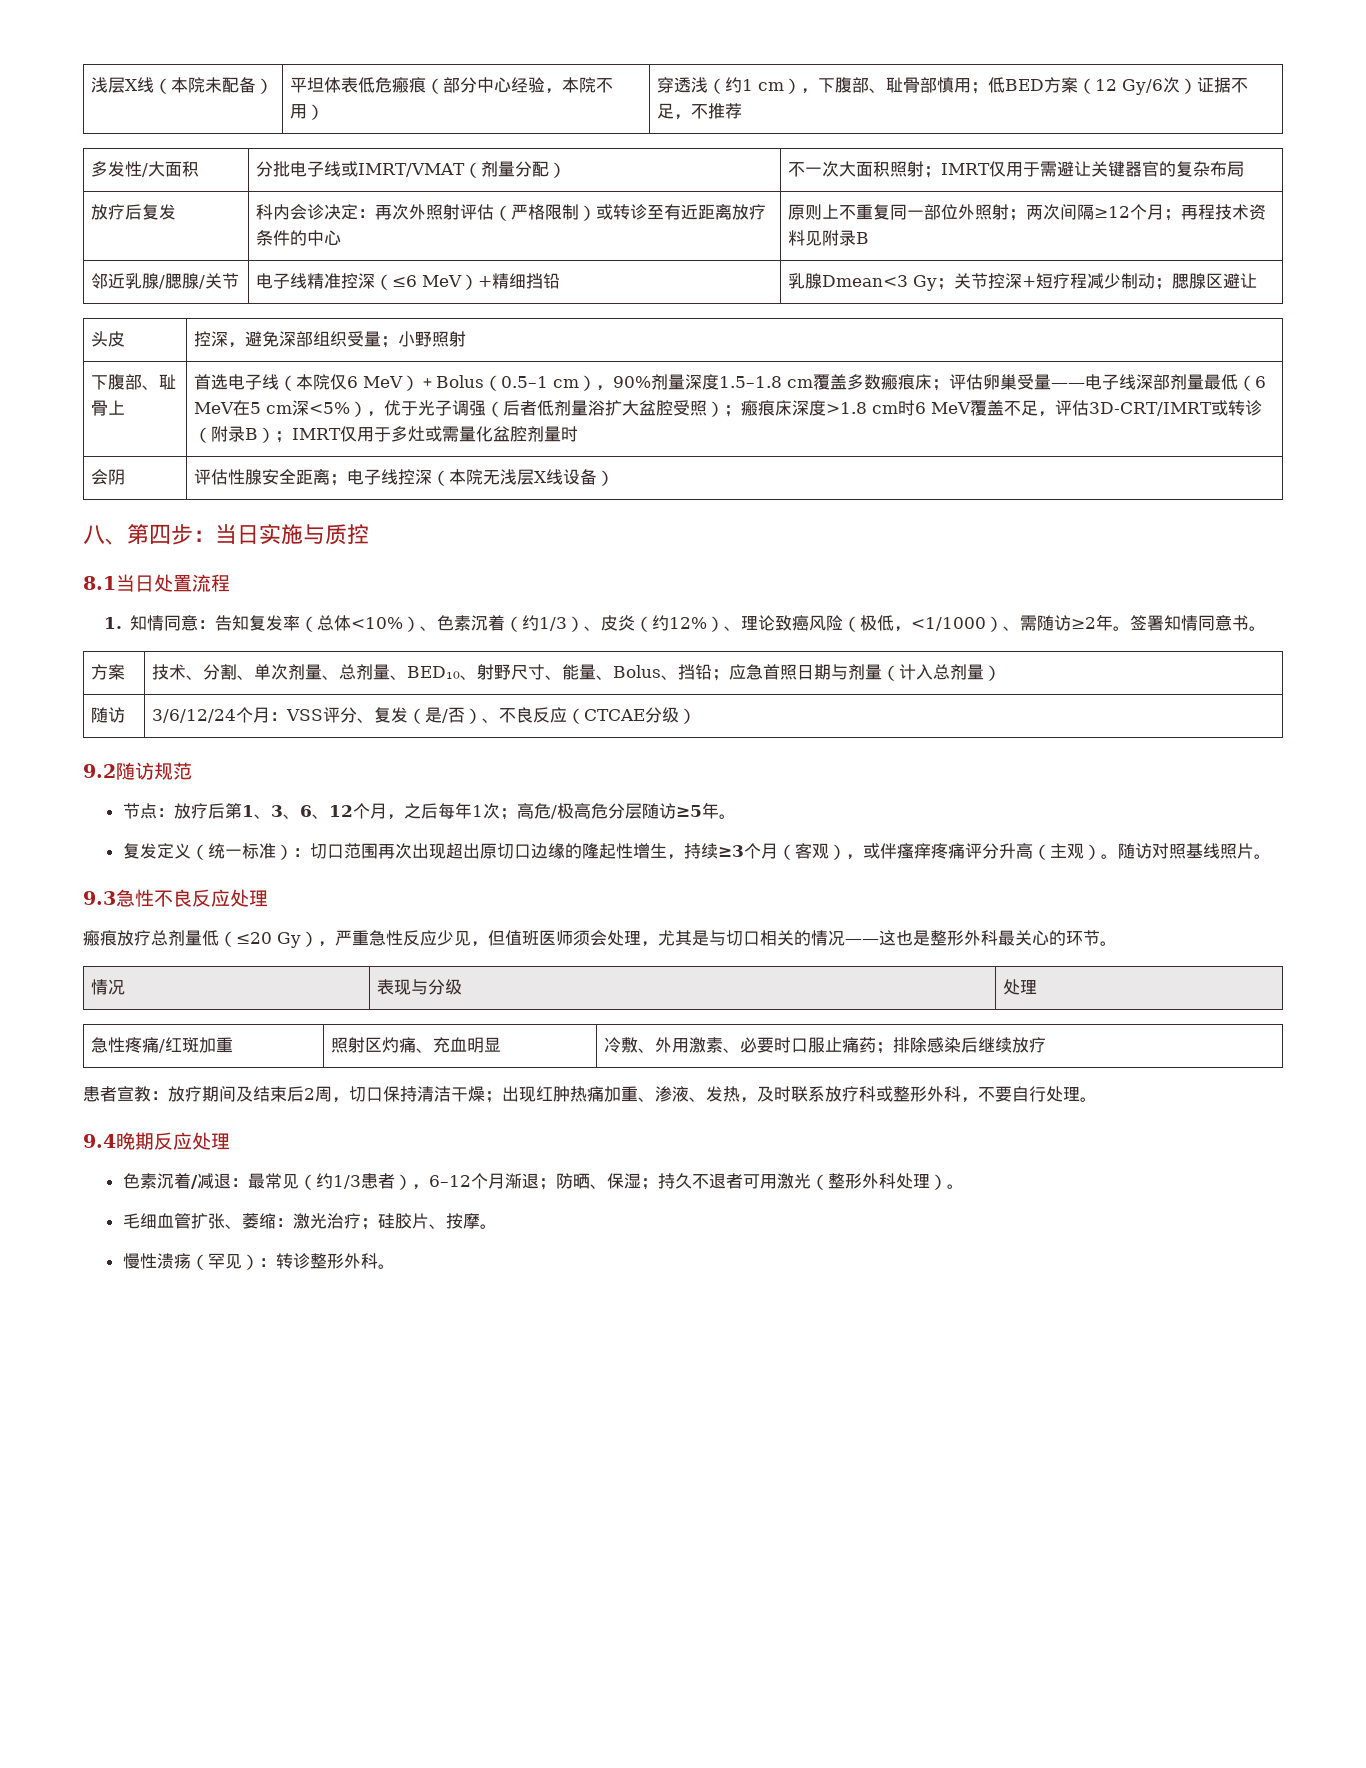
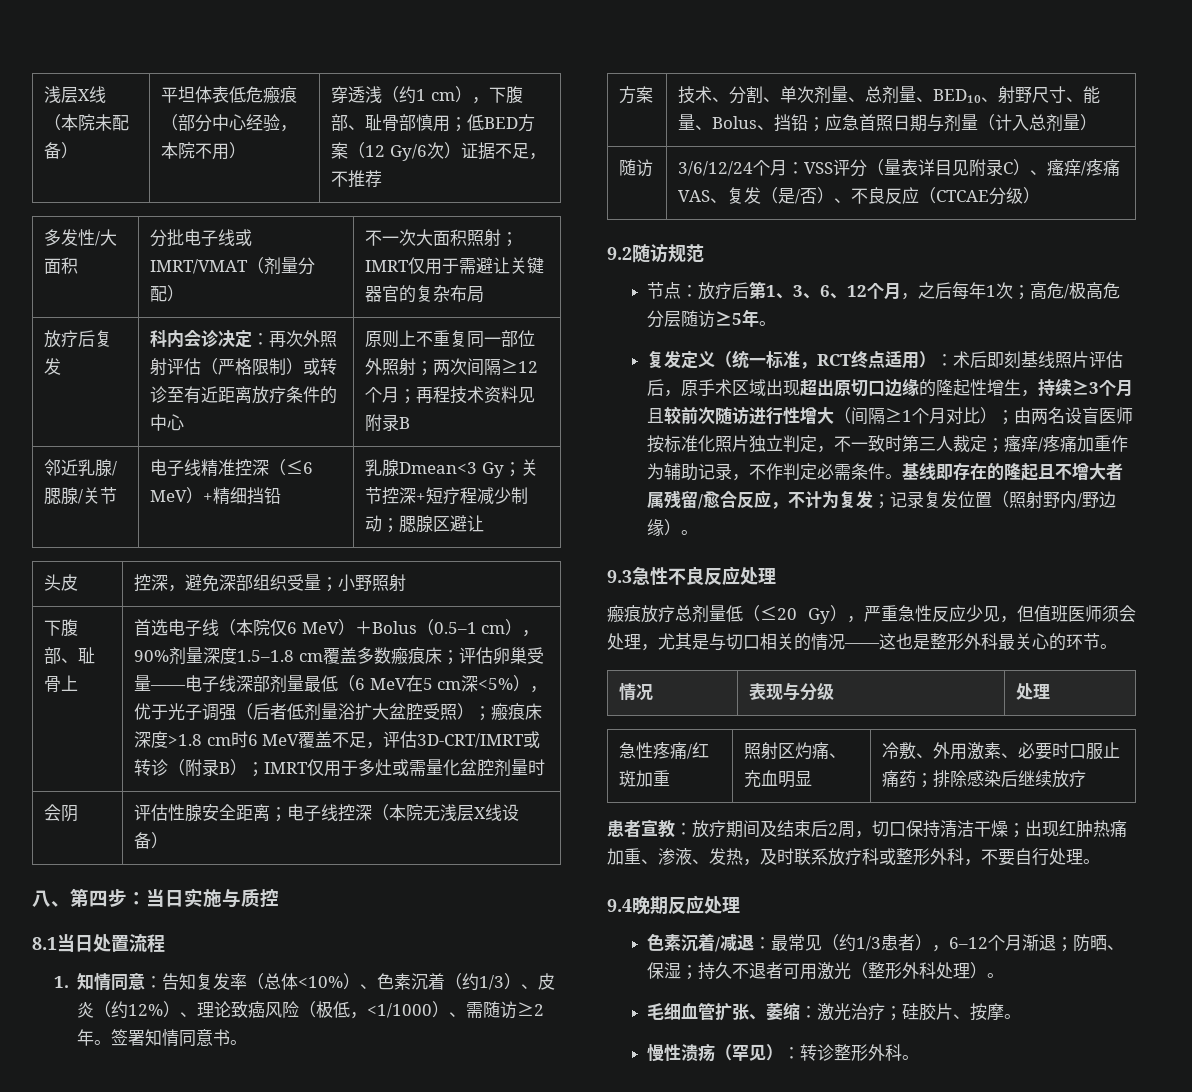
- 随访 | 3/6/12/24个月：VSS评分、复发（是/否）、不良反应（CTCAE分级）
+ 随访 | 3/6/12/24个月：VSS评分（量表详目见附录C）、瘙痒/疼痛VAS、复发（是/否）、不良反应（CTCAE分级）
- 复发定义（统一标准）：切口范围再次出现超出原切口边缘的隆起性增生，持续≥3个月（客观），或伴瘙痒疼痛评分升高（主观）。随访对照基线照片。
+ 复发定义（统一标准，RCT终点适用）：术后即刻基线照片评估后，原手术区域出现超出原切口边缘的隆起性增生，持续≥3个月且较前次随访进行性增大（间隔≥1个月对比）；由两名设盲医师按标准化照片独立判定，不一致时第三人裁定；瘙痒/疼痛加重作为辅助记录，不作判定必需条件。基线即存在的隆起且不增大者属残留/愈合反应，不计为复发；记录复发位置（照射野内/野边缘）。

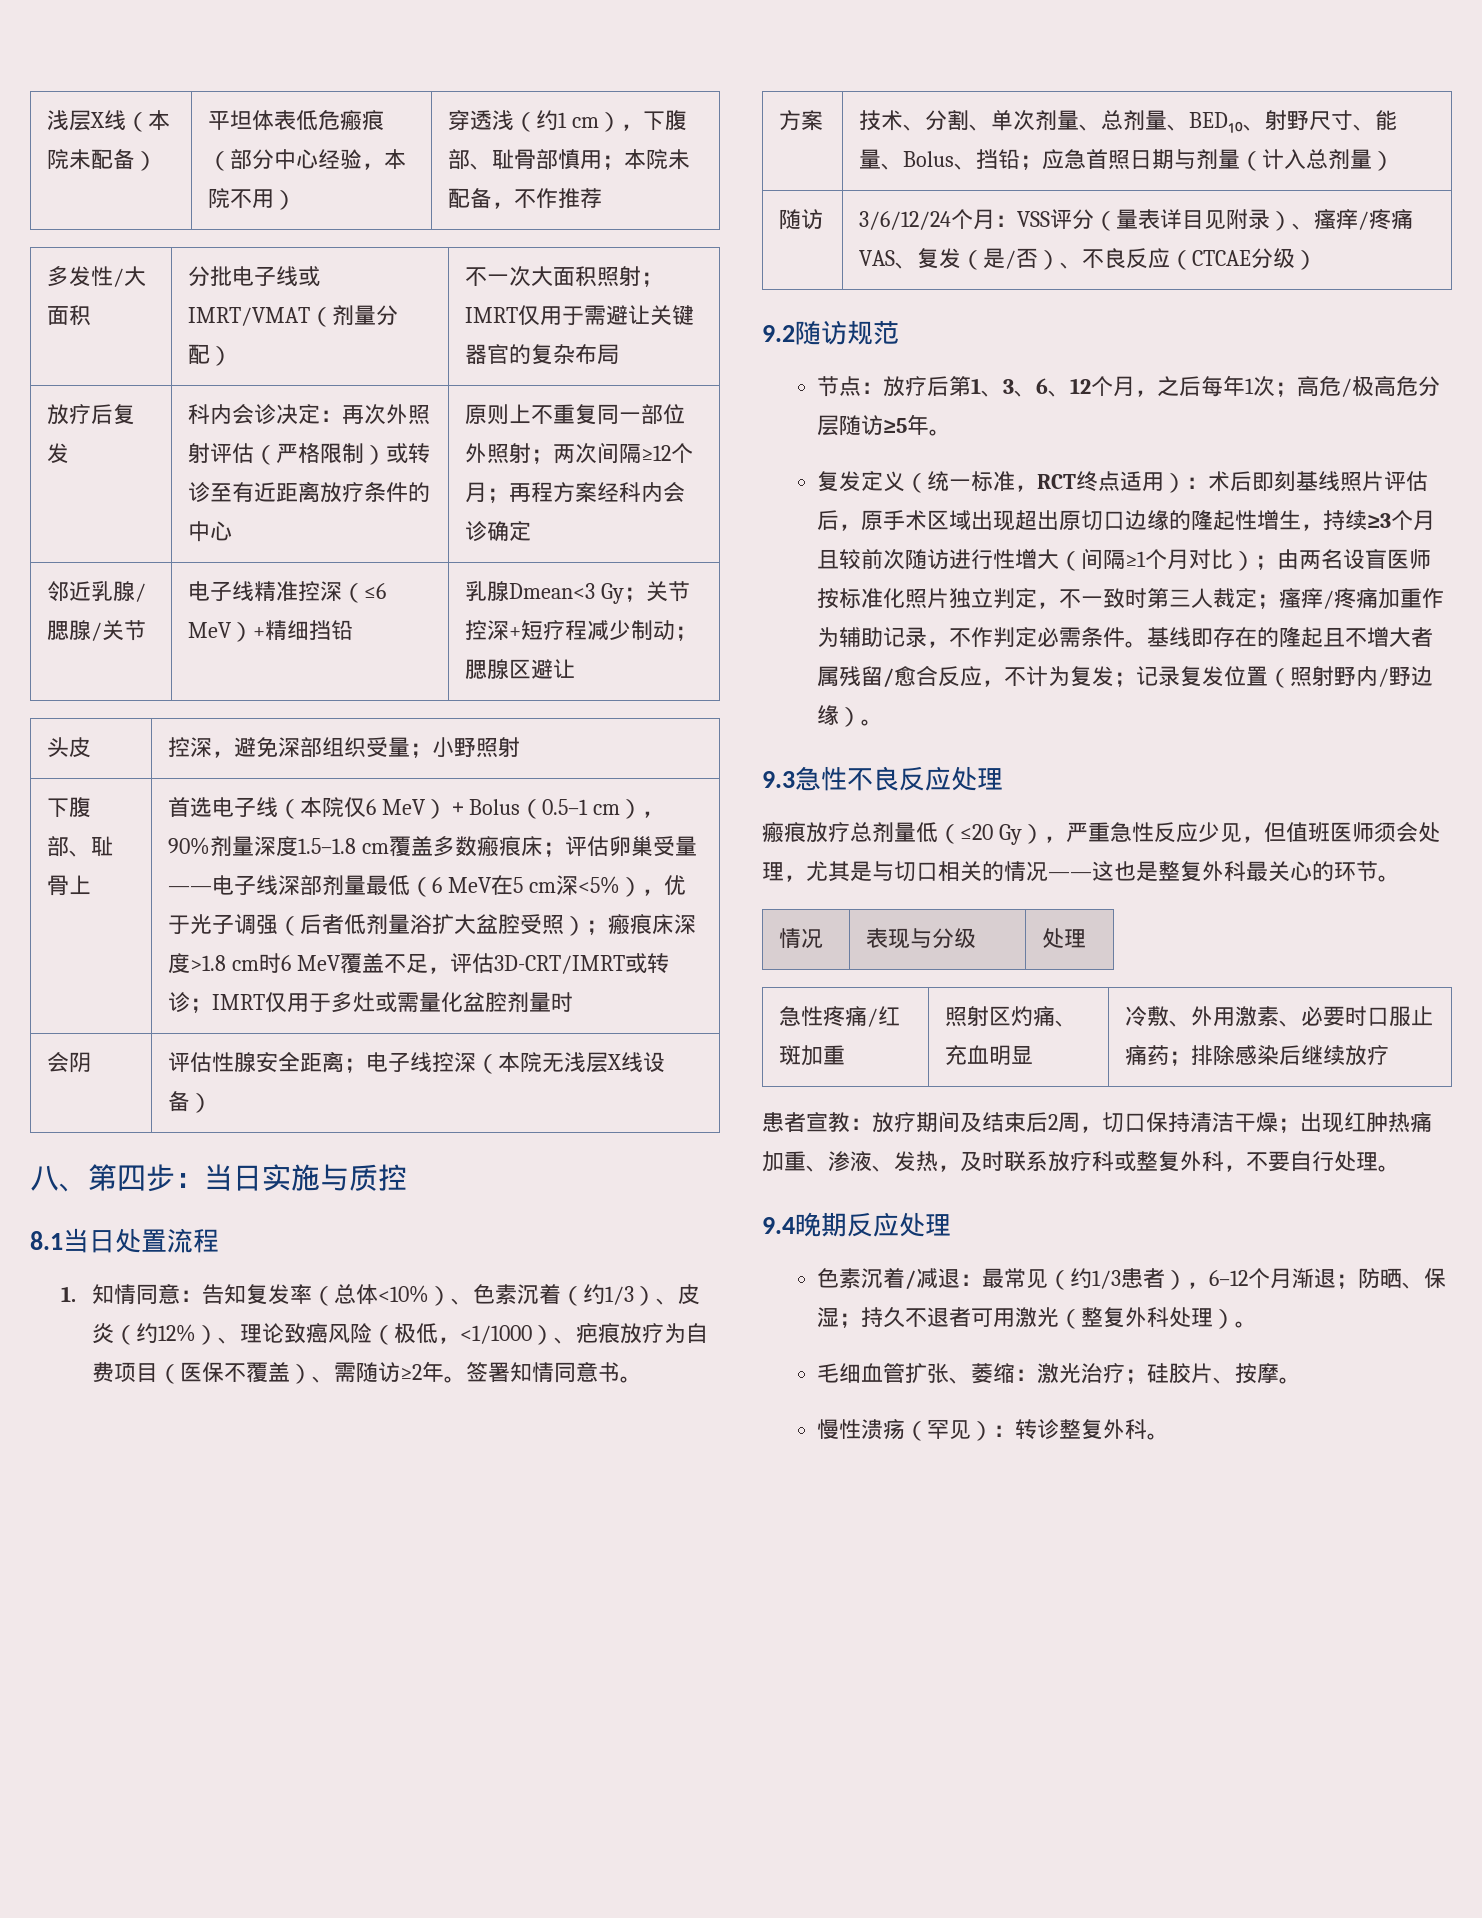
- 浅层X线（本院未配备） | 平坦体表低危瘢痕（部分中心经验，本院不用） | 穿透浅（约1 cm），下腹部、耻骨部慎用；低BED方案（12 Gy/6次）证据不足，不推荐
+ 浅层X线（本院未配备） | 平坦体表低危瘢痕（部分中心经验，本院不用） | 穿透浅（约1 cm），下腹部、耻骨部慎用；本院未配备，不作推荐
- 放疗后复发 | 科内会诊决定：再次外照射评估（严格限制）或转诊至有近距离放疗条件的中心 | 原则上不重复同一部位外照射；两次间隔≥12个月；再程技术资料见附录B
+ 放疗后复发 | 科内会诊决定：再次外照射评估（严格限制）或转诊至有近距离放疗条件的中心 | 原则上不重复同一部位外照射；两次间隔≥12个月；再程方案经科内会诊确定
- 瘢痕床深度>1.8 cm时6 MeV覆盖不足，评估3D-CRT/IMRT或转诊（附录B）；
+ 瘢痕床深度>1.8 cm时6 MeV覆盖不足，评估3D-CRT/IMRT或转诊；
- 1.知情同意：告知复发率（总体<10%）、色素沉着（约1/3）、皮炎（约12%）、理论致癌风险（极低，<1/1000）、需随访≥2年。
+ 1.知情同意：告知复发率（总体<10%）、色素沉着（约1/3）、皮炎（约12%）、理论致癌风险（极低，<1/1000）、疤痕放疗为自费项目（医保不覆盖）、需随访≥2年。
- 随访 | 3/6/12/24个月：VSS评分（量表详目见附录C）、瘙痒/疼痛VAS、复发（是/否）、不良反应（CTCAE分级）
+ 随访 | 3/6/12/24个月：VSS评分（量表详目见附录）、瘙痒/疼痛VAS、复发（是/否）、不良反应（CTCAE分级）
- 瘢痕放疗总剂量低（≤20 Gy），严重急性反应少见，但值班医师须会处理，尤其是与切口相关的情况——这也是整形外科最关心的环节。
+ 瘢痕放疗总剂量低（≤20 Gy），严重急性反应少见，但值班医师须会处理，尤其是与切口相关的情况——这也是整复外科最关心的环节。
- 患者宣教：放疗期间及结束后2周，切口保持清洁干燥；出现红肿热痛加重、渗液、发热，及时联系放疗科或整形外科，不要自行处理。
+ 患者宣教：放疗期间及结束后2周，切口保持清洁干燥；出现红肿热痛加重、渗液、发热，及时联系放疗科或整复外科，不要自行处理。
- 色素沉着/减退：最常见（约1/3患者），6–12个月渐退；防晒、保湿；持久不退者可用激光（整形外科处理）。
+ 色素沉着/减退：最常见（约1/3患者），6–12个月渐退；防晒、保湿；持久不退者可用激光（整复外科处理）。
- 慢性溃疡（罕见）：转诊整形外科。
+ 慢性溃疡（罕见）：转诊整复外科。

